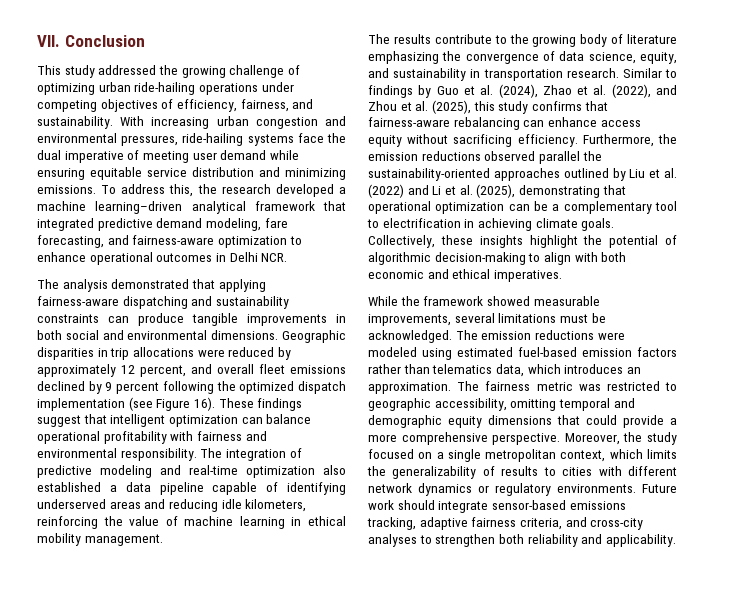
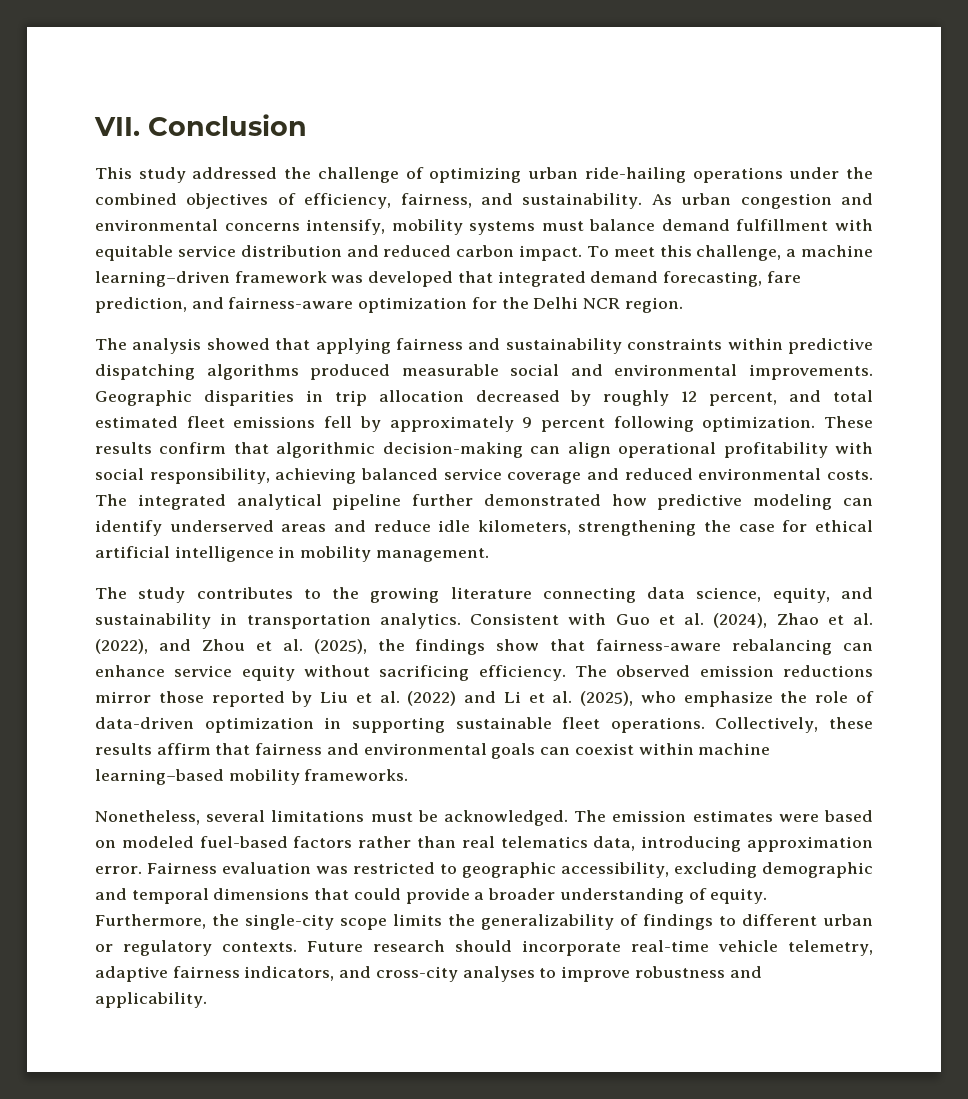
- This study addressed the growing challenge of optimizing urban ride-hailing operations under competing objectives of efficiency, fairness, and sustainability.
+ This study addressed the challenge of optimizing urban ride-hailing operations under the combined objectives of efficiency, fairness, and sustainability.
- With increasing urban congestion and environmental pressures, ride-hailing systems face the dual imperative of meeting user demand while ensuring equitable service distribution and minimizing emissions. To address this, the research developed a machine learning–driven analytical framework that integrated predictive demand modeling, fare forecasting, and fairness-aware optimization to enhance operational outcomes in Delhi NCR.
+ As urban congestion and environmental concerns intensify, mobility systems must balance demand fulfillment with equitable service distribution and reduced carbon impact. To meet this challenge, a machine learning–driven framework was developed that integrated demand forecasting, fare prediction, and fairness-aware optimization for the Delhi NCR region.
- The analysis demonstrated that applying fairness-aware dispatching and sustainability constraints can produce tangible improvements in both social and environmental dimensions.
+ The analysis showed that applying fairness and sustainability constraints within predictive dispatching algorithms produced measurable social and environmental improvements.
- Geographic disparities in trip allocations were reduced by approximately 12 percent, and overall fleet emissions declined by 9 percent following the optimized dispatch implementation (see Figure 16). These findings suggest that intelligent optimization can balance operational profitability with fairness and environmental responsibility. The integration of predictive modeling and real-time optimization also established a data pipeline capable of identifying underserved areas and reducing idle kilometers, reinforcing the value of machine learning in ethical mobility management.
+ Geographic disparities in trip allocation decreased by roughly 12 percent, and total estimated fleet emissions fell by approximately 9 percent following optimization. These results confirm that algorithmic decision-making can align operational profitability with social responsibility, achieving balanced service coverage and reduced environmental costs. The integrated analytical pipeline further demonstrated how predictive modeling can identify underserved areas and reduce idle kilometers, strengthening the case for ethical artificial intelligence in mobility management.
- The results contribute to the growing body of literature emphasizing the convergence of data science, equity, and sustainability in transportation research. Similar to findings by Guo et al. (2024), Zhao et al. (2022), and Zhou et al. (2025), this study confirms that fairness-aware rebalancing can enhance access equity without sacrificing efficiency.
+ The study contributes to the growing literature connecting data science, equity, and sustainability in transportation analytics. Consistent with Guo et al. (2024), Zhao et al. (2022), and Zhou et al. (2025), the findings show that fairness-aware rebalancing can enhance service equity without sacrificing efficiency.
- Furthermore, the emission reductions observed parallel the sustainability-oriented approaches outlined by Liu et al. (2022) and Li et al. (2025), demonstrating that operational optimization can be a complementary tool to electrification in achieving climate goals. Collectively, these insights highlight the potential of algorithmic decision-making to align with both economic and ethical imperatives.
- While the framework showed measurable improvements, several limitations must be acknowledged.
+ The observed emission reductions mirror those reported by Liu et al. (2022) and Li et al. (2025), who emphasize the role of data-driven optimization in supporting sustainable fleet operations. Collectively, these results affirm that fairness and environmental goals can coexist within machine learning–based mobility frameworks.
+ Nonetheless, several limitations must be acknowledged.
- The emission reductions were modeled using estimated fuel-based emission factors rather than telematics data, which introduces an approximation. The fairness metric was restricted to geographic accessibility, omitting temporal and demographic equity dimensions that could provide a more comprehensive perspective. Moreover, the study focused on a single metropolitan context, which limits the generalizability of results to cities with different network dynamics or regulatory environments. Future work should integrate sensor-based emissions tracking, adaptive fairness criteria, and cross-city analyses to strengthen both reliability and applicability.
+ The emission estimates were based on modeled fuel-based factors rather than real telematics data, introducing approximation error. Fairness evaluation was restricted to geographic accessibility, excluding demographic and temporal dimensions that could provide a broader understanding of equity. Furthermore, the single-city scope limits the generalizability of findings to different urban or regulatory contexts. Future research should incorporate real-time vehicle telemetry, adaptive fairness indicators, and cross-city analyses to improve robustness and applicability.

